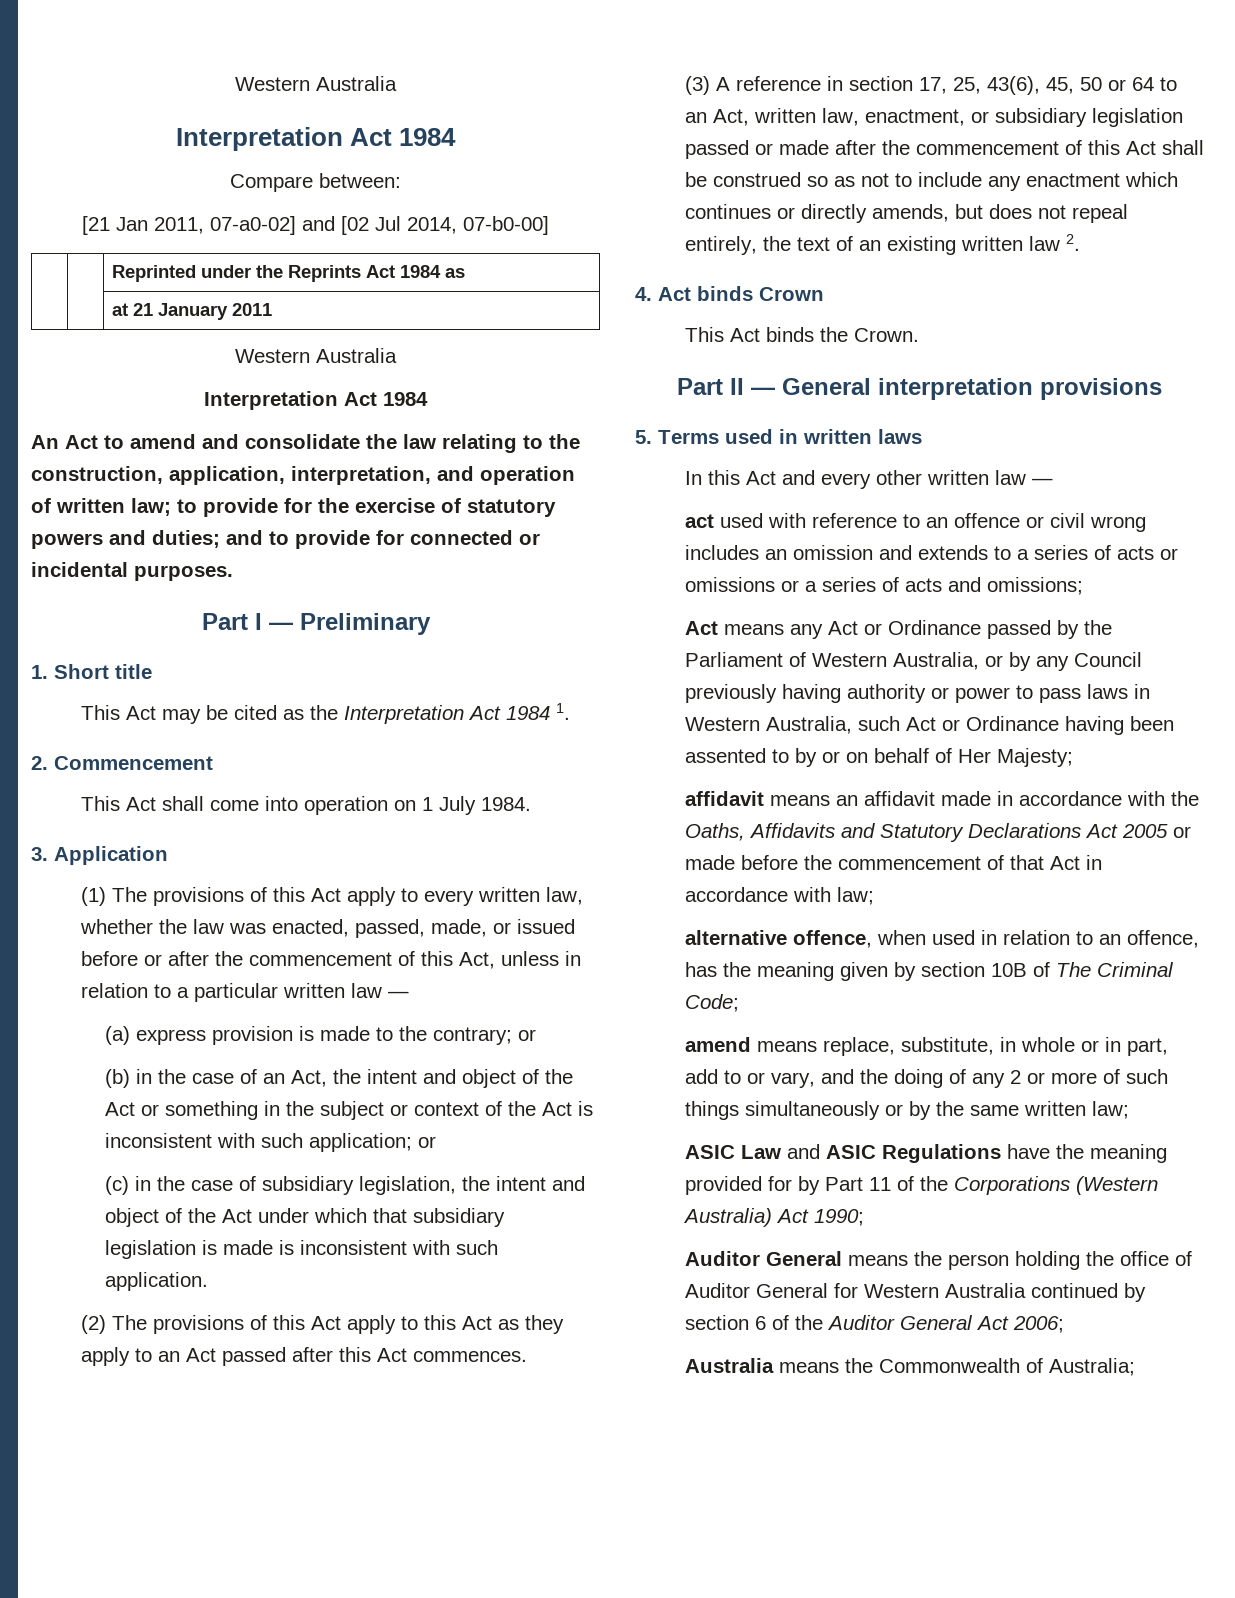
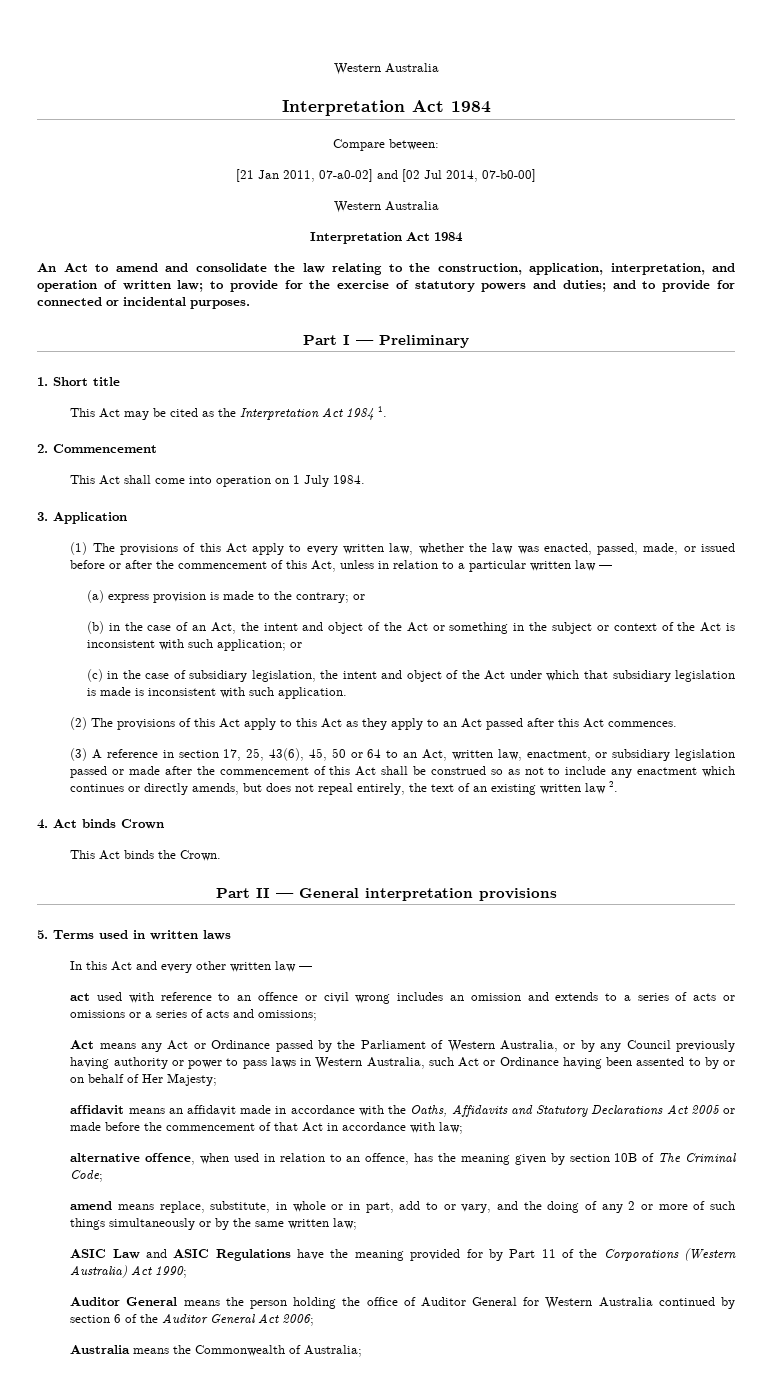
- | | Reprinted under the Reprints Act 1984 as
- | | at 21 January 2011

